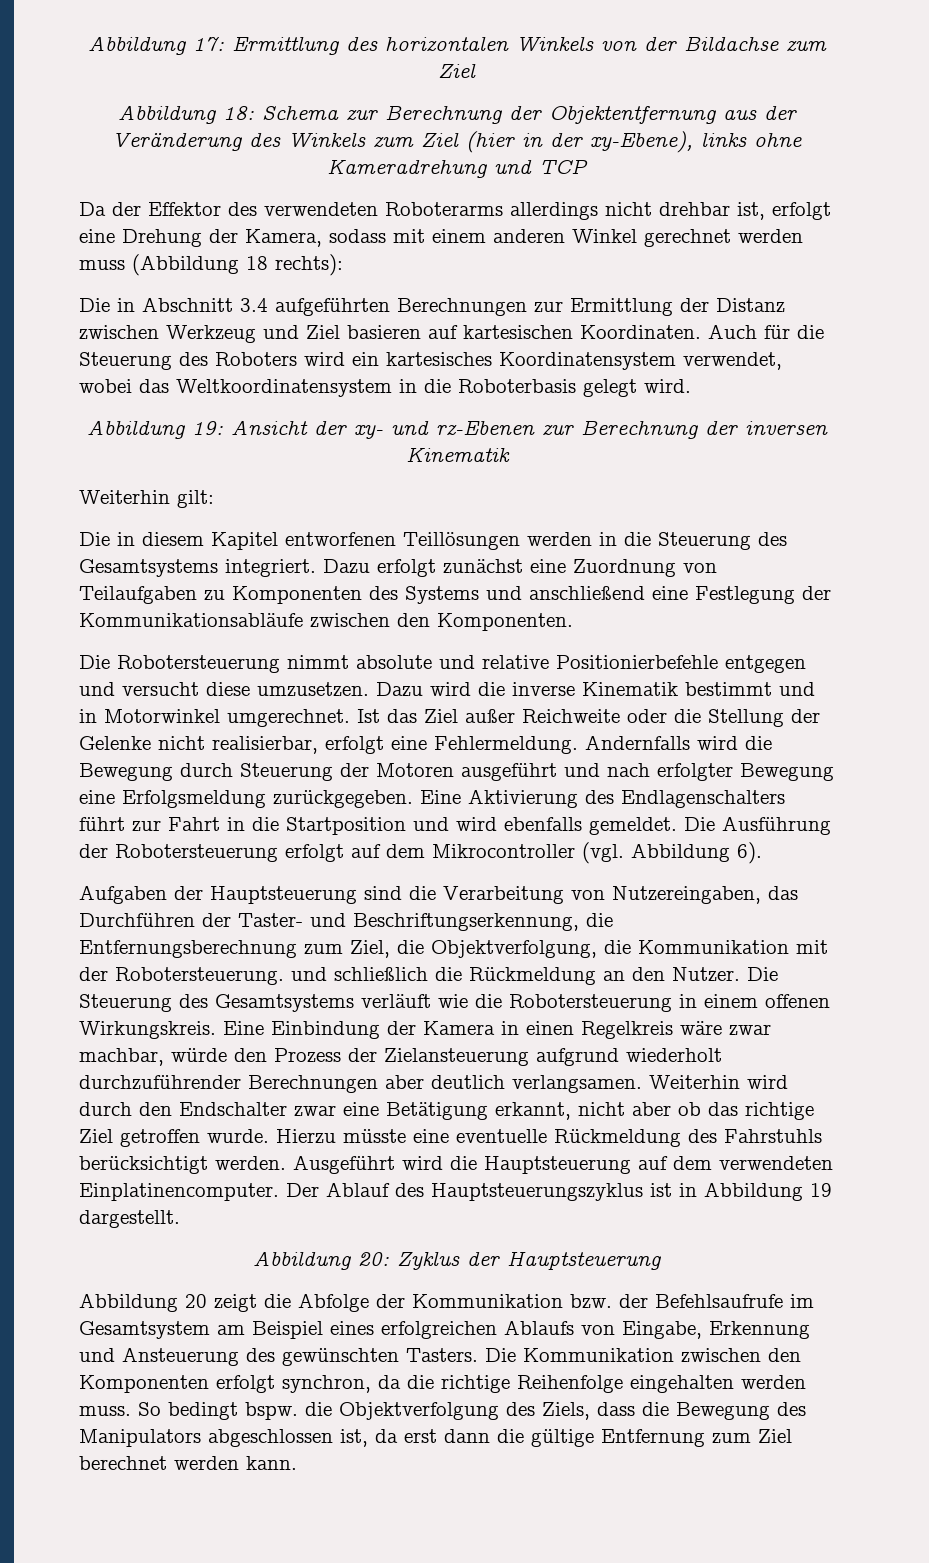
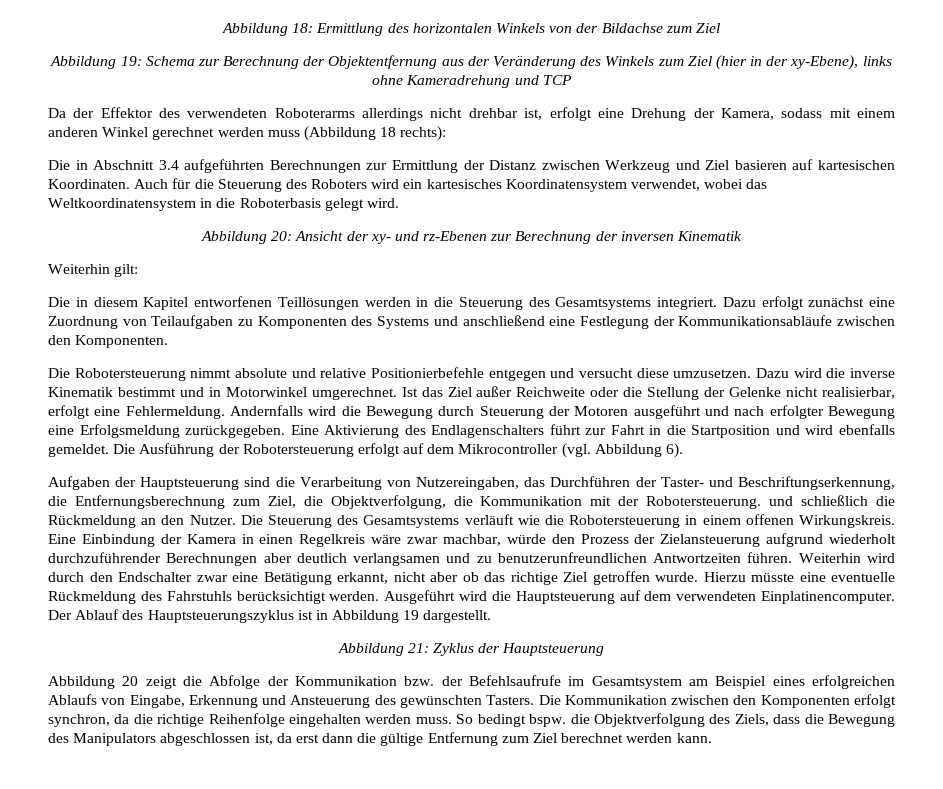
- Abbildung 17: Ermittlung des horizontalen Winkels von der Bildachse zum Ziel
+ Abbildung 18: Ermittlung des horizontalen Winkels von der Bildachse zum Ziel
- Abbildung 18: Schema zur Berechnung der Objektentfernung aus der Veränderung des Winkels zum Ziel (hier in der xy-Ebene), links ohne Kameradrehung und TCP
+ Abbildung 19: Schema zur Berechnung der Objektentfernung aus der Veränderung des Winkels zum Ziel (hier in der xy-Ebene), links ohne Kameradrehung und TCP
- Abbildung 19: Ansicht der xy- und rz-Ebenen zur Berechnung der inversen Kinematik
+ Abbildung 20: Ansicht der xy- und rz-Ebenen zur Berechnung der inversen Kinematik
- Eine Einbindung der Kamera in einen Regelkreis wäre zwar machbar, würde den Prozess der Zielansteuerung aufgrund wiederholt durchzuführender Berechnungen aber deutlich verlangsamen.
+ Eine Einbindung der Kamera in einen Regelkreis wäre zwar machbar, würde den Prozess der Zielansteuerung aufgrund wiederholt durchzuführender Berechnungen aber deutlich verlangsamen und zu benutzerunfreundlichen Antwortzeiten führen.
- Abbildung 20: Zyklus der Hauptsteuerung
+ Abbildung 21: Zyklus der Hauptsteuerung

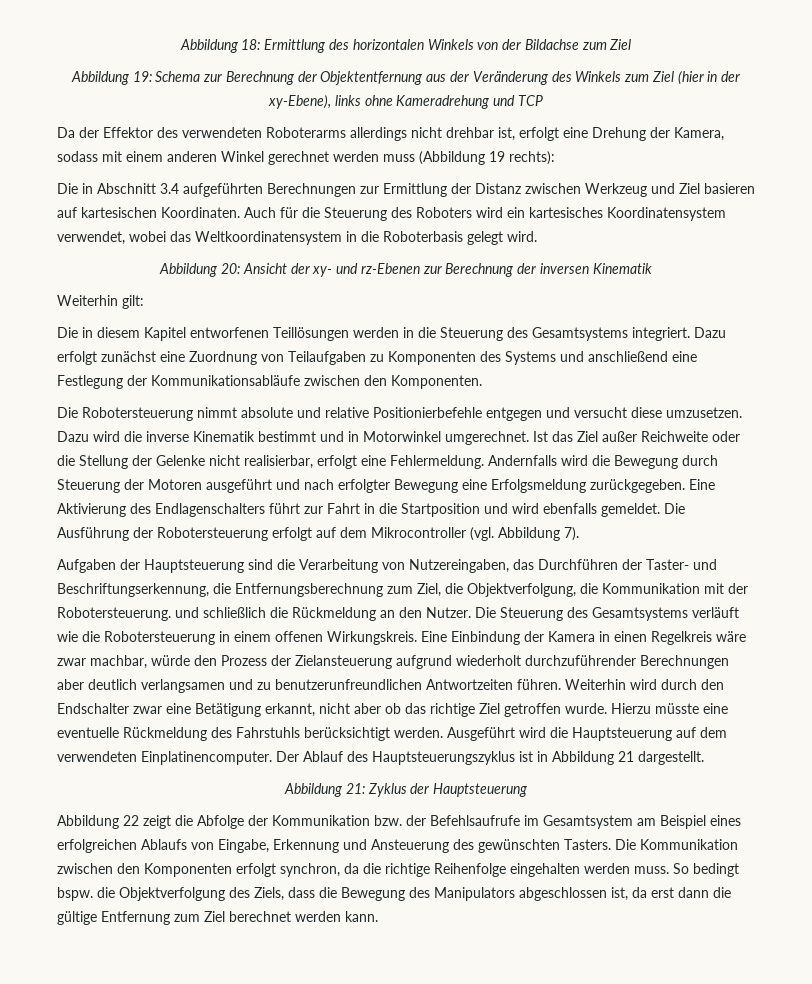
- Da der Effektor des verwendeten Roboterarms allerdings nicht drehbar ist, erfolgt eine Drehung der Kamera, sodass mit einem anderen Winkel gerechnet werden muss (Abbildung 18 rechts):
+ Da der Effektor des verwendeten Roboterarms allerdings nicht drehbar ist, erfolgt eine Drehung der Kamera, sodass mit einem anderen Winkel gerechnet werden muss (Abbildung 19 rechts):
- Die Ausführung der Robotersteuerung erfolgt auf dem Mikrocontroller (vgl. Abbildung 6).
+ Die Ausführung der Robotersteuerung erfolgt auf dem Mikrocontroller (vgl. Abbildung 7).
- Der Ablauf des Hauptsteuerungszyklus ist in Abbildung 19 dargestellt.
+ Der Ablauf des Hauptsteuerungszyklus ist in Abbildung 21 dargestellt.
- Abbildung 20 zeigt die Abfolge der Kommunikation bzw. der Befehlsaufrufe im Gesamtsystem am Beispiel eines erfolgreichen Ablaufs von Eingabe, Erkennung und Ansteuerung des gewünschten Tasters.
+ Abbildung 22 zeigt die Abfolge der Kommunikation bzw. der Befehlsaufrufe im Gesamtsystem am Beispiel eines erfolgreichen Ablaufs von Eingabe, Erkennung und Ansteuerung des gewünschten Tasters.

